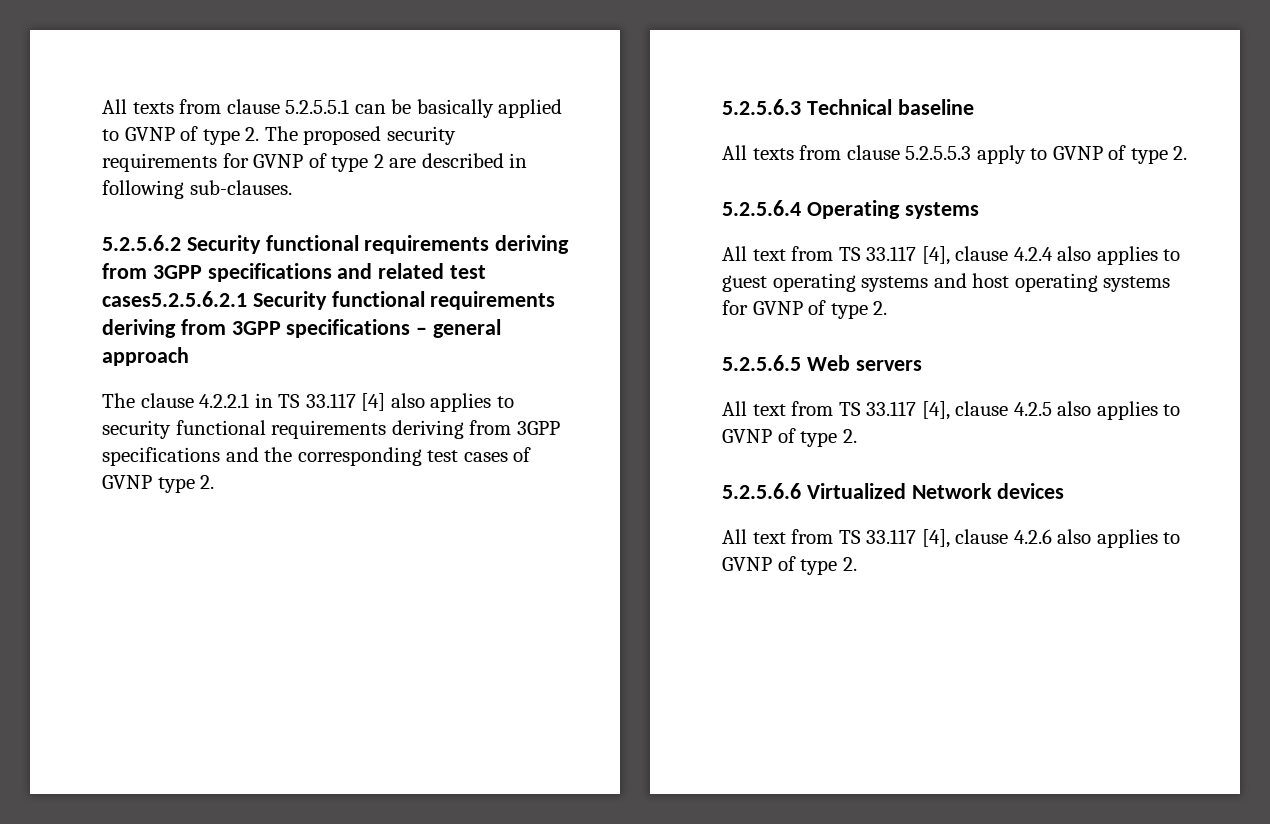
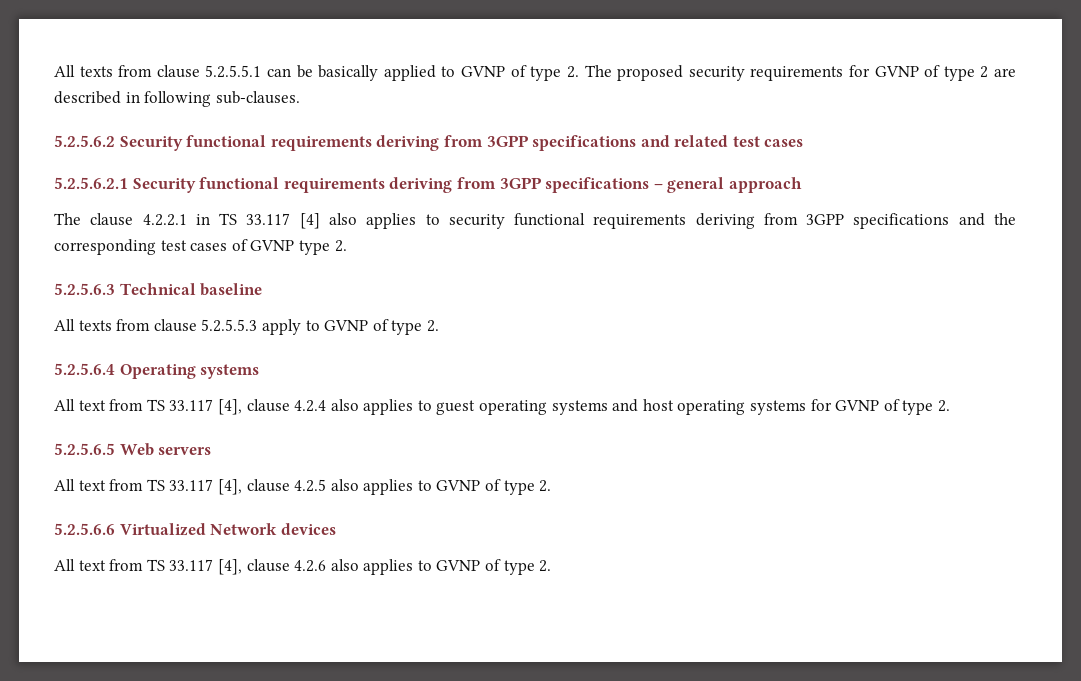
- 5.2.5.6.2 Security functional requirements deriving from 3GPP specifications and related test cases5.2.5.6.2.1 Security functional requirements deriving from 3GPP specifications – general approach
+ 5.2.5.6.2 Security functional requirements deriving from 3GPP specifications and related test cases
+ 5.2.5.6.2.1 Security functional requirements deriving from 3GPP specifications – general approach

